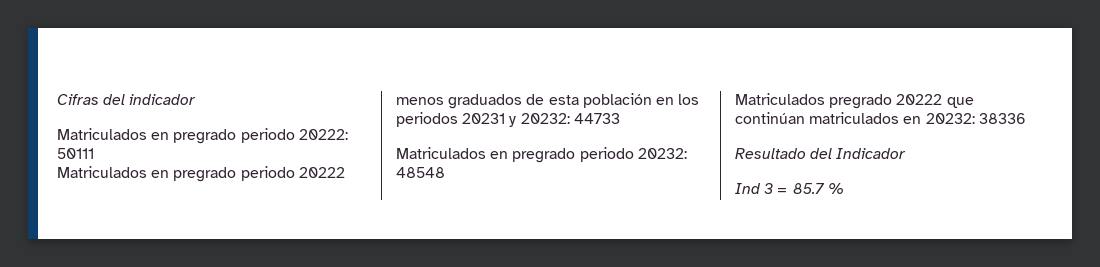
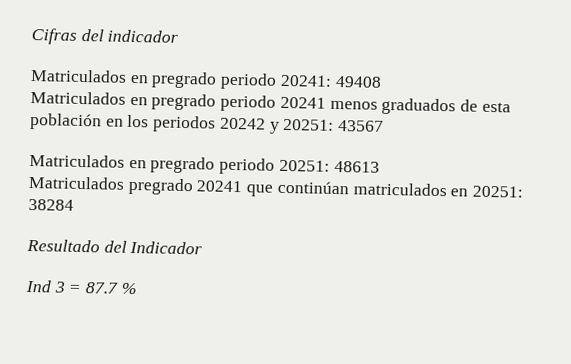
- Matriculados en pregrado periodo 20222: 50111
- Matriculados en pregrado periodo 20222 menos graduados de esta población en los periodos 20231 y 20232: 44733
- Matriculados en pregrado periodo 20232: 48548
+ Matriculados en pregrado periodo 20241: 49408
+ Matriculados en pregrado periodo 20241 menos graduados de esta población en los periodos 20242 y 20251: 43567
+ Matriculados en pregrado periodo 20251: 48613
- Matriculados pregrado 20222 que continúan matriculados en 20232: 38336
+ Matriculados pregrado 20241 que continúan matriculados en 20251: 38284
- Ind 3 = 85.7 %
+ Ind 3 = 87.7 %

